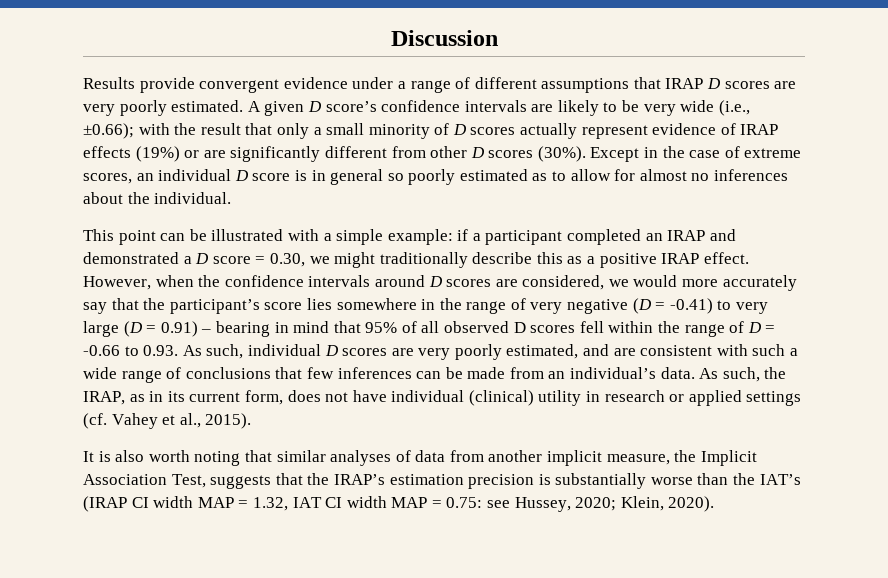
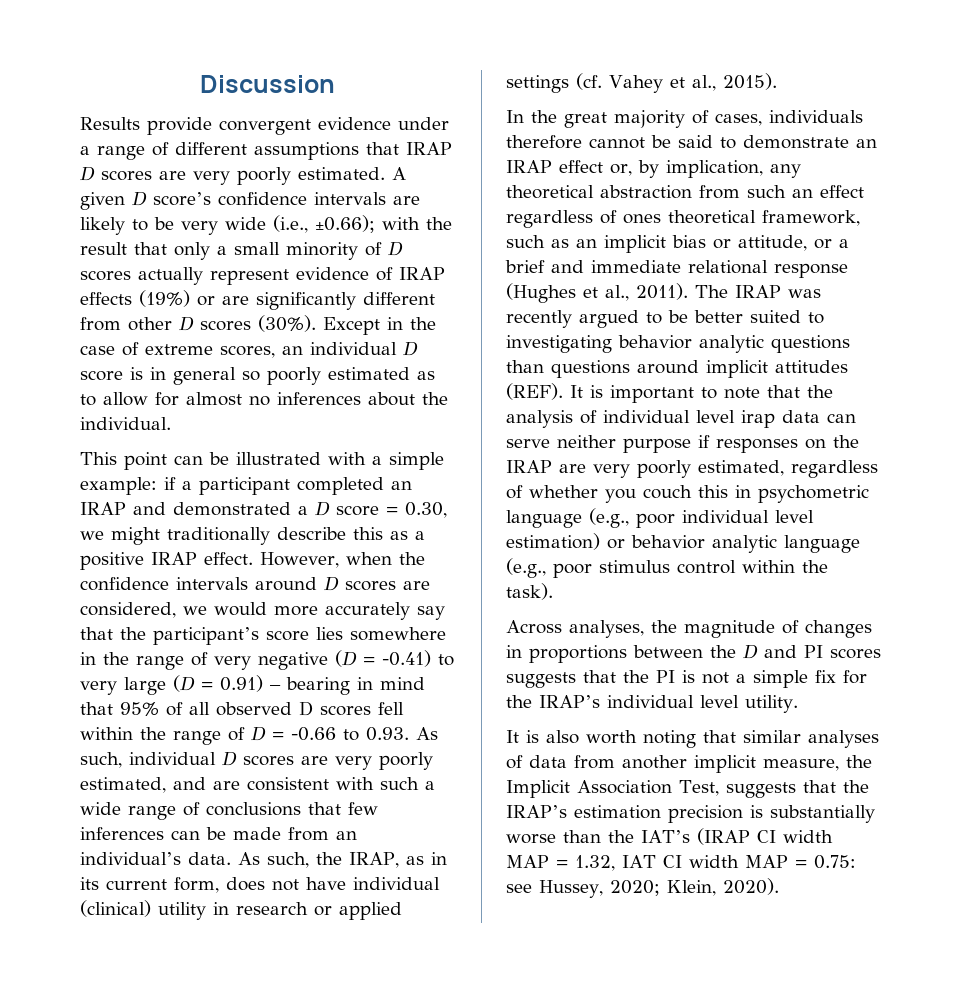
+ In the great majority of cases, individuals therefore cannot be said to demonstrate an IRAP effect or, by implication, any theoretical abstraction from such an effect regardless of ones theoretical framework, such as an implicit bias or attitude, or a brief and immediate relational response (Hughes et al., 2011). The IRAP was recently argued to be better suited to investigating behavior analytic questions than questions around implicit attitudes (REF). It is important to note that the analysis of individual level irap data can serve neither purpose if responses on the IRAP are very poorly estimated, regardless of whether you couch this in psychometric language (e.g., poor individual level estimation) or behavior analytic language (e.g., poor stimulus control within the task).
+ Across analyses, the magnitude of changes in proportions between the D and PI scores suggests that the PI is not a simple fix for the IRAP’s individual level utility.

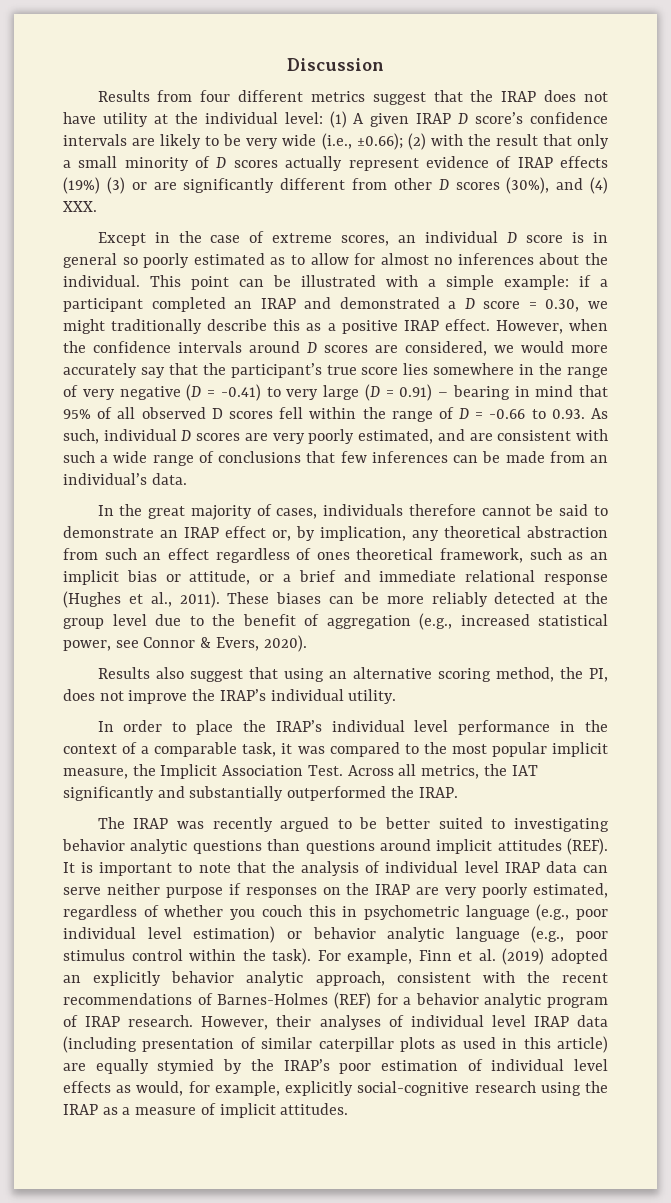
- Results provide convergent evidence under a range of different assumptions that IRAP D scores are very poorly estimated. A given D score’s confidence intervals are likely to be very wide (i.e., ±0.66);
+ Results from four different metrics suggest that the IRAP does not have utility at the individual level: (1) A given IRAP D score’s confidence intervals are likely to be very wide (i.e., ±0.66);
- with the result that only a small minority of D scores actually represent evidence of IRAP effects (19%) or are significantly different from other D scores (30%). Except in the case of extreme scores, an individual D score is in general so poorly estimated as to allow for almost no inferences about the individual.
- This point can be illustrated with a simple example:
+ (2) with the result that only a small minority of D scores actually represent evidence of IRAP effects (19%) (3) or are significantly different from other D scores (30%), and (4) XXX.
+ Except in the case of extreme scores, an individual D score is in general so poorly estimated as to allow for almost no inferences about the individual. This point can be illustrated with a simple example:
- However, when the confidence intervals around D scores are considered, we would more accurately say that the participant’s score lies somewhere in the range of very negative (D = -0.41) to very large (D = 0.91) – bearing in mind that 95% of all observed D scores fell within the range of D = -0.66 to 0.93. As such, individual D scores are very poorly estimated, and are consistent with such a wide range of conclusions that few inferences can be made from an individual’s data. As such, the IRAP, as in its current form, does not have individual (clinical) utility in research or applied settings (cf. Vahey et al., 2015).
+ However, when the confidence intervals around D scores are considered, we would more accurately say that the participant’s true score lies somewhere in the range of very negative (D = -0.41) to very large (D = 0.91) – bearing in mind that 95% of all observed D scores fell within the range of D = -0.66 to 0.93. As such, individual D scores are very poorly estimated, and are consistent with such a wide range of conclusions that few inferences can be made from an individual’s data.
- In the great majority of cases, individuals therefore cannot be said to demonstrate an IRAP effect or, by implication, any theoretical abstraction from such an effect regardless of ones theoretical framework, such as an implicit bias or attitude, or a brief and immediate relational response (Hughes et al., 2011). The IRAP was recently argued to be better suited to investigating behavior analytic questions than questions around implicit attitudes (REF).
+ In the great majority of cases, individuals therefore cannot be said to demonstrate an IRAP effect or, by implication, any theoretical abstraction from such an effect regardless of ones theoretical framework, such as an implicit bias or attitude, or a brief and immediate relational response (Hughes et al., 2011). These biases can be more reliably detected at the group level due to the benefit of aggregation (e.g., increased statistical power, see Connor & Evers, 2020).
+ Results also suggest that using an alternative scoring method, the PI, does not improve the IRAP’s individual utility.
+ In order to place the IRAP’s individual level performance in the context of a comparable task, it was compared to the most popular implicit measure, the Implicit Association Test. Across all metrics, the IAT significantly and substantially outperformed the IRAP.
+ The IRAP was recently argued to be better suited to investigating behavior analytic questions than questions around implicit attitudes (REF).
- It is important to note that the analysis of individual level irap data can serve neither purpose if responses on the IRAP are very poorly estimated, regardless of whether you couch this in psychometric language (e.g., poor individual level estimation) or behavior analytic language (e.g., poor stimulus control within the task).
- Across analyses, the magnitude of changes in proportions between the D and PI scores suggests that the PI is not a simple fix for the IRAP’s individual level utility.
- It is also worth noting that similar analyses of data from another implicit measure, the Implicit Association Test, suggests that the IRAP’s estimation precision is substantially worse than the IAT’s (IRAP CI width MAP = 1.32, IAT CI width MAP = 0.75: see Hussey, 2020; Klein, 2020).
+ It is important to note that the analysis of individual level IRAP data can serve neither purpose if responses on the IRAP are very poorly estimated, regardless of whether you couch this in psychometric language (e.g., poor individual level estimation) or behavior analytic language (e.g., poor stimulus control within the task). For example, Finn et al. (2019) adopted an explicitly behavior analytic approach, consistent with the recent recommendations of Barnes-Holmes (REF) for a behavior analytic program of IRAP research. However, their analyses of individual level IRAP data (including presentation of similar caterpillar plots as used in this article) are equally stymied by the IRAP’s poor estimation of individual level effects as would, for example, explicitly social-cognitive research using the IRAP as a measure of implicit attitudes.

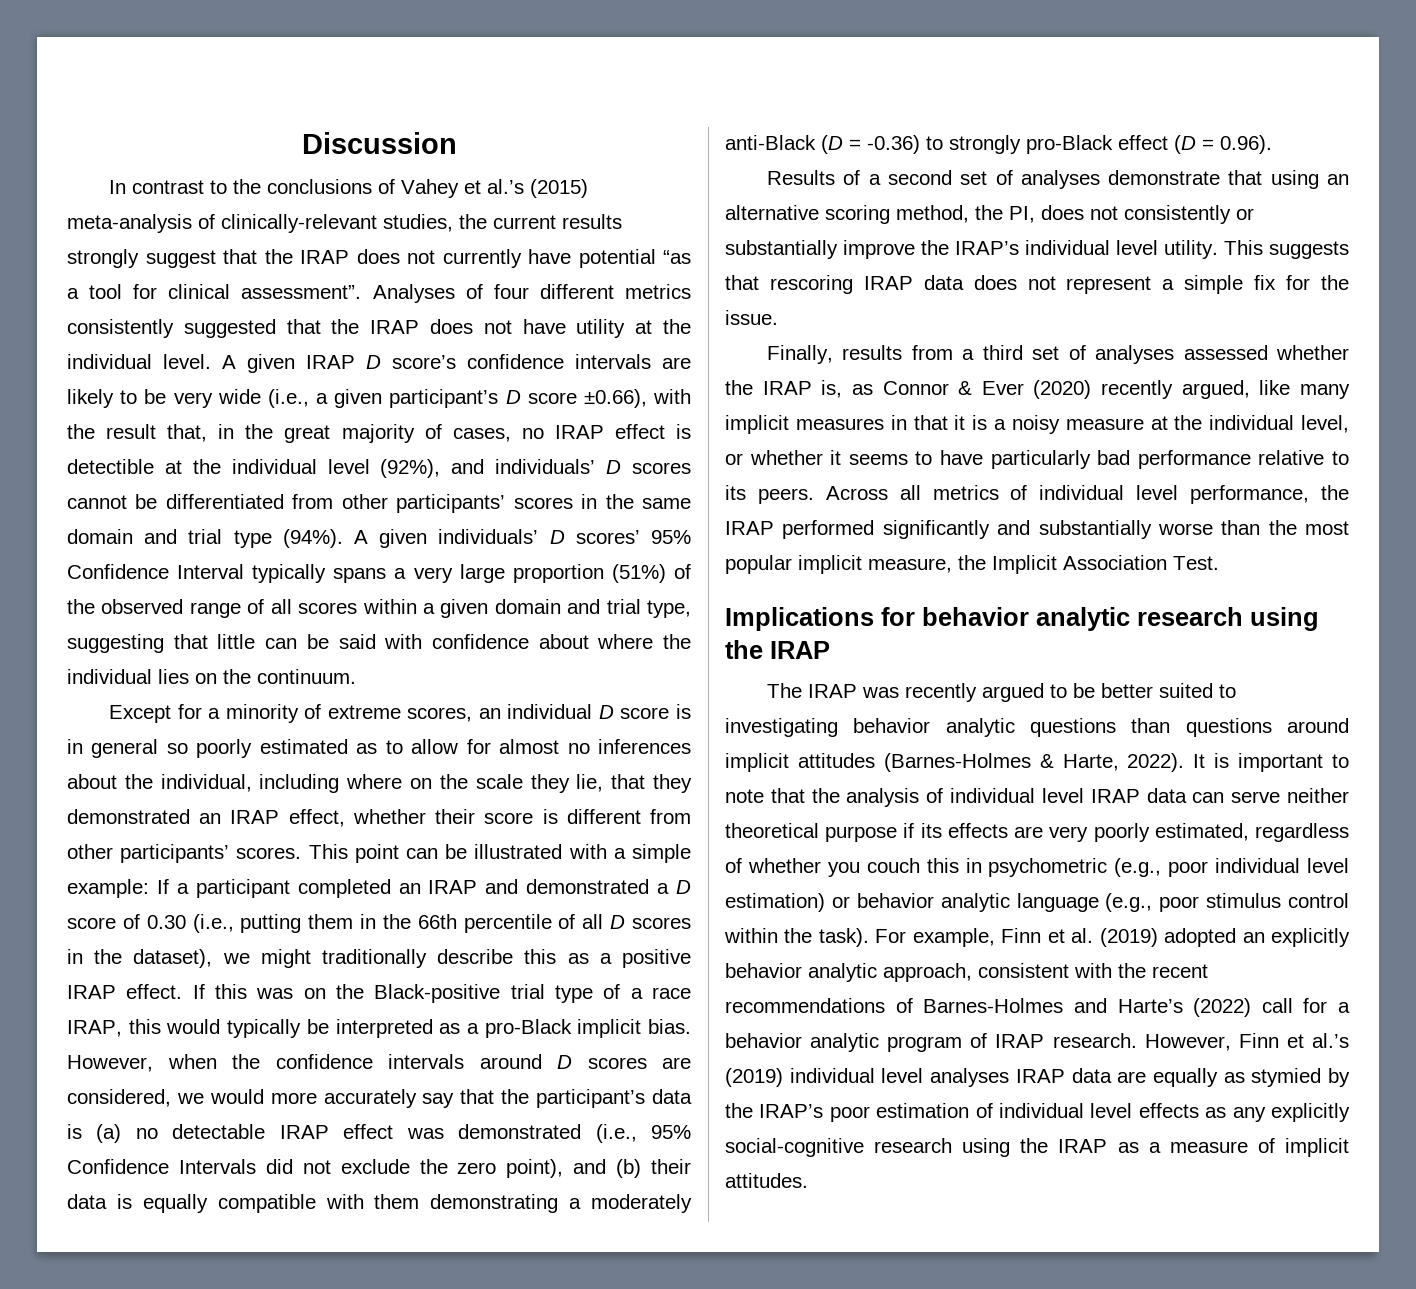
- Results from four different metrics suggest that the IRAP does not have utility at the individual level: (1) A given IRAP D score’s confidence intervals are likely to be very wide (i.e., ±0.66); (2) with the result that only a small minority of D scores actually represent evidence of IRAP effects (19%) (3) or are significantly different from other D scores (30%), and (4) XXX.
- Except in the case of extreme scores, an individual D score is in general so poorly estimated as to allow for almost no inferences about the individual.
+ In contrast to the conclusions of Vahey et al.’s (2015) meta-analysis of clinically-relevant studies, the current results strongly suggest that the IRAP does not currently have potential “as a tool for clinical assessment”. Analyses of four different metrics consistently suggested that the IRAP does not have utility at the individual level. A given IRAP D score’s confidence intervals are likely to be very wide (i.e., a given participant’s D score ±0.66), with the result that, in the great majority of cases, no IRAP effect is detectible at the individual level (92%), and individuals’ D scores cannot be differentiated from other participants’ scores in the same domain and trial type (94%). A given individuals’ D scores’ 95% Confidence Interval typically spans a very large proportion (51%) of the observed range of all scores within a given domain and trial type, suggesting that little can be said with confidence about where the individual lies on the continuum.
+ Except for a minority of extreme scores, an individual D score is in general so poorly estimated as to allow for almost no inferences about the individual, including where on the scale they lie, that they demonstrated an IRAP effect, whether their score is different from other participants’ scores.
- This point can be illustrated with a simple example: if a participant completed an IRAP and demonstrated a D score = 0.30, we might traditionally describe this as a positive IRAP effect.
+ This point can be illustrated with a simple example: If a participant completed an IRAP and demonstrated a D score of 0.30 (i.e., putting them in the 66th percentile of all D scores in the dataset), we might traditionally describe this as a positive IRAP effect.
+ If this was on the Black-positive trial type of a race IRAP, this would typically be interpreted as a pro-Black implicit bias.
- However, when the confidence intervals around D scores are considered, we would more accurately say that the participant’s true score lies somewhere in the range of very negative (D = -0.41) to very large (D = 0.91) – bearing in mind that 95% of all observed D scores fell within the range of D = -0.66 to 0.93. As such, individual D scores are very poorly estimated, and are consistent with such a wide range of conclusions that few inferences can be made from an individual’s data.
- In the great majority of cases, individuals therefore cannot be said to demonstrate an IRAP effect or, by implication, any theoretical abstraction from such an effect regardless of ones theoretical framework, such as an implicit bias or attitude, or a brief and immediate relational response (Hughes et al., 2011). These biases can be more reliably detected at the group level due to the benefit of aggregation (e.g., increased statistical power, see Connor & Evers, 2020).
- Results also suggest that using an alternative scoring method, the PI, does not improve the IRAP’s individual utility.
- In order to place the IRAP’s individual level performance in the context of a comparable task, it was compared to the most popular implicit measure, the Implicit Association Test. Across all metrics, the IAT significantly and substantially outperformed the IRAP.
+ However, when the confidence intervals around D scores are considered, we would more accurately say that the participant’s data is (a) no detectable IRAP effect was demonstrated (i.e., 95% Confidence Intervals did not exclude the zero point), and (b) their data is equally compatible with them demonstrating a moderately anti-Black (D = -0.36) to strongly pro-Black effect (D = 0.96).
+ Results of a second set of analyses demonstrate that using an alternative scoring method, the PI, does not consistently or substantially improve the IRAP’s individual level utility. This suggests that rescoring IRAP data does not represent a simple fix for the issue.
+ Finally, results from a third set of analyses assessed whether the IRAP is, as Connor & Ever (2020) recently argued, like many implicit measures in that it is a noisy measure at the individual level, or whether it seems to have particularly bad performance relative to its peers. Across all metrics of individual level performance, the IRAP performed significantly and substantially worse than the most popular implicit measure, the Implicit Association Test.
+ Implications for behavior analytic research using the IRAP
- The IRAP was recently argued to be better suited to investigating behavior analytic questions than questions around implicit attitudes (REF).
+ The IRAP was recently argued to be better suited to investigating behavior analytic questions than questions around implicit attitudes (Barnes-Holmes & Harte, 2022).
- It is important to note that the analysis of individual level IRAP data can serve neither purpose if responses on the IRAP are very poorly estimated, regardless of whether you couch this in psychometric language (e.g., poor individual level estimation) or behavior analytic language (e.g., poor stimulus control within the task).
+ It is important to note that the analysis of individual level IRAP data can serve neither theoretical purpose if its effects are very poorly estimated, regardless of whether you couch this in psychometric (e.g., poor individual level estimation) or behavior analytic language (e.g., poor stimulus control within the task).
- For example, Finn et al. (2019) adopted an explicitly behavior analytic approach, consistent with the recent recommendations of Barnes-Holmes (REF) for a behavior analytic program of IRAP research.
+ For example, Finn et al. (2019) adopted an explicitly behavior analytic approach, consistent with the recent recommendations of Barnes-Holmes and Harte’s (2022) call for a behavior analytic program of IRAP research.
- However, their analyses of individual level IRAP data (including presentation of similar caterpillar plots as used in this article) are equally stymied by the IRAP’s poor estimation of individual level effects as would, for example, explicitly social-cognitive research using the IRAP as a measure of implicit attitudes.
+ However, Finn et al.’s (2019) individual level analyses IRAP data are equally as stymied by the IRAP’s poor estimation of individual level effects as any explicitly social-cognitive research using the IRAP as a measure of implicit attitudes.

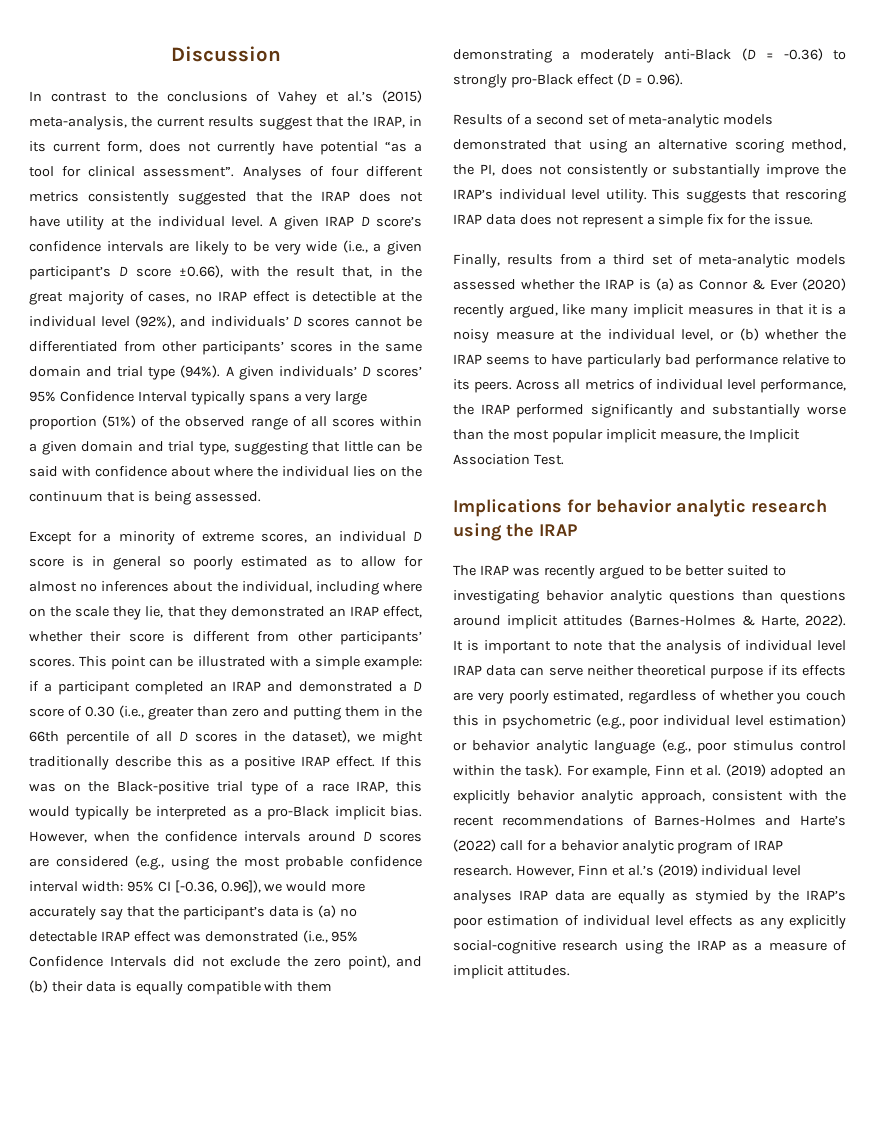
- In contrast to the conclusions of Vahey et al.’s (2015) meta-analysis of clinically-relevant studies, the current results strongly suggest that the IRAP does not currently have potential “as a tool for clinical assessment”.
+ In contrast to the conclusions of Vahey et al.’s (2015) meta-analysis, the current results suggest that the IRAP, in its current form, does not currently have potential “as a tool for clinical assessment”.
- A given individuals’ D scores’ 95% Confidence Interval typically spans a very large proportion (51%) of the observed range of all scores within a given domain and trial type, suggesting that little can be said with confidence about where the individual lies on the continuum.
+ A given individuals’ D scores’ 95% Confidence Interval typically spans a very large proportion (51%) of the observed range of all scores within a given domain and trial type, suggesting that little can be said with confidence about where the individual lies on the continuum that is being assessed.
- This point can be illustrated with a simple example: If a participant completed an IRAP and demonstrated a D score of 0.30 (i.e., putting them in the 66th percentile of all D scores in the dataset), we might traditionally describe this as a positive IRAP effect.
+ This point can be illustrated with a simple example: if a participant completed an IRAP and demonstrated a D score of 0.30 (i.e., greater than zero and putting them in the 66th percentile of all D scores in the dataset), we might traditionally describe this as a positive IRAP effect.
- However, when the confidence intervals around D scores are considered, we would more accurately say that the participant’s data is (a) no detectable IRAP effect was demonstrated (i.e., 95% Confidence Intervals did not exclude the zero point), and (b) their data is equally compatible with them demonstrating a moderately anti-Black (D = -0.36) to strongly pro-Black effect (D = 0.96).
+ However, when the confidence intervals around D scores are considered (e.g., using the most probable confidence interval width: 95% CI [-0.36, 0.96]), we would more accurately say that the participant’s data is (a) no detectable IRAP effect was demonstrated (i.e., 95% Confidence Intervals did not exclude the zero point), and (b) their data is equally compatible with them demonstrating a moderately anti-Black (D = -0.36) to strongly pro-Black effect (D = 0.96).
- Results of a second set of analyses demonstrate that using an alternative scoring method, the PI, does not consistently or substantially improve the IRAP’s individual level utility.
+ Results of a second set of meta-analytic models demonstrated that using an alternative scoring method, the PI, does not consistently or substantially improve the IRAP’s individual level utility.
- Finally, results from a third set of analyses assessed whether the IRAP is, as Connor & Ever (2020) recently argued, like many implicit measures in that it is a noisy measure at the individual level, or whether it seems to have particularly bad performance relative to its peers.
+ Finally, results from a third set of meta-analytic models assessed whether the IRAP is (a) as Connor & Ever (2020) recently argued, like many implicit measures in that it is a noisy measure at the individual level, or (b) whether the IRAP seems to have particularly bad performance relative to its peers.

